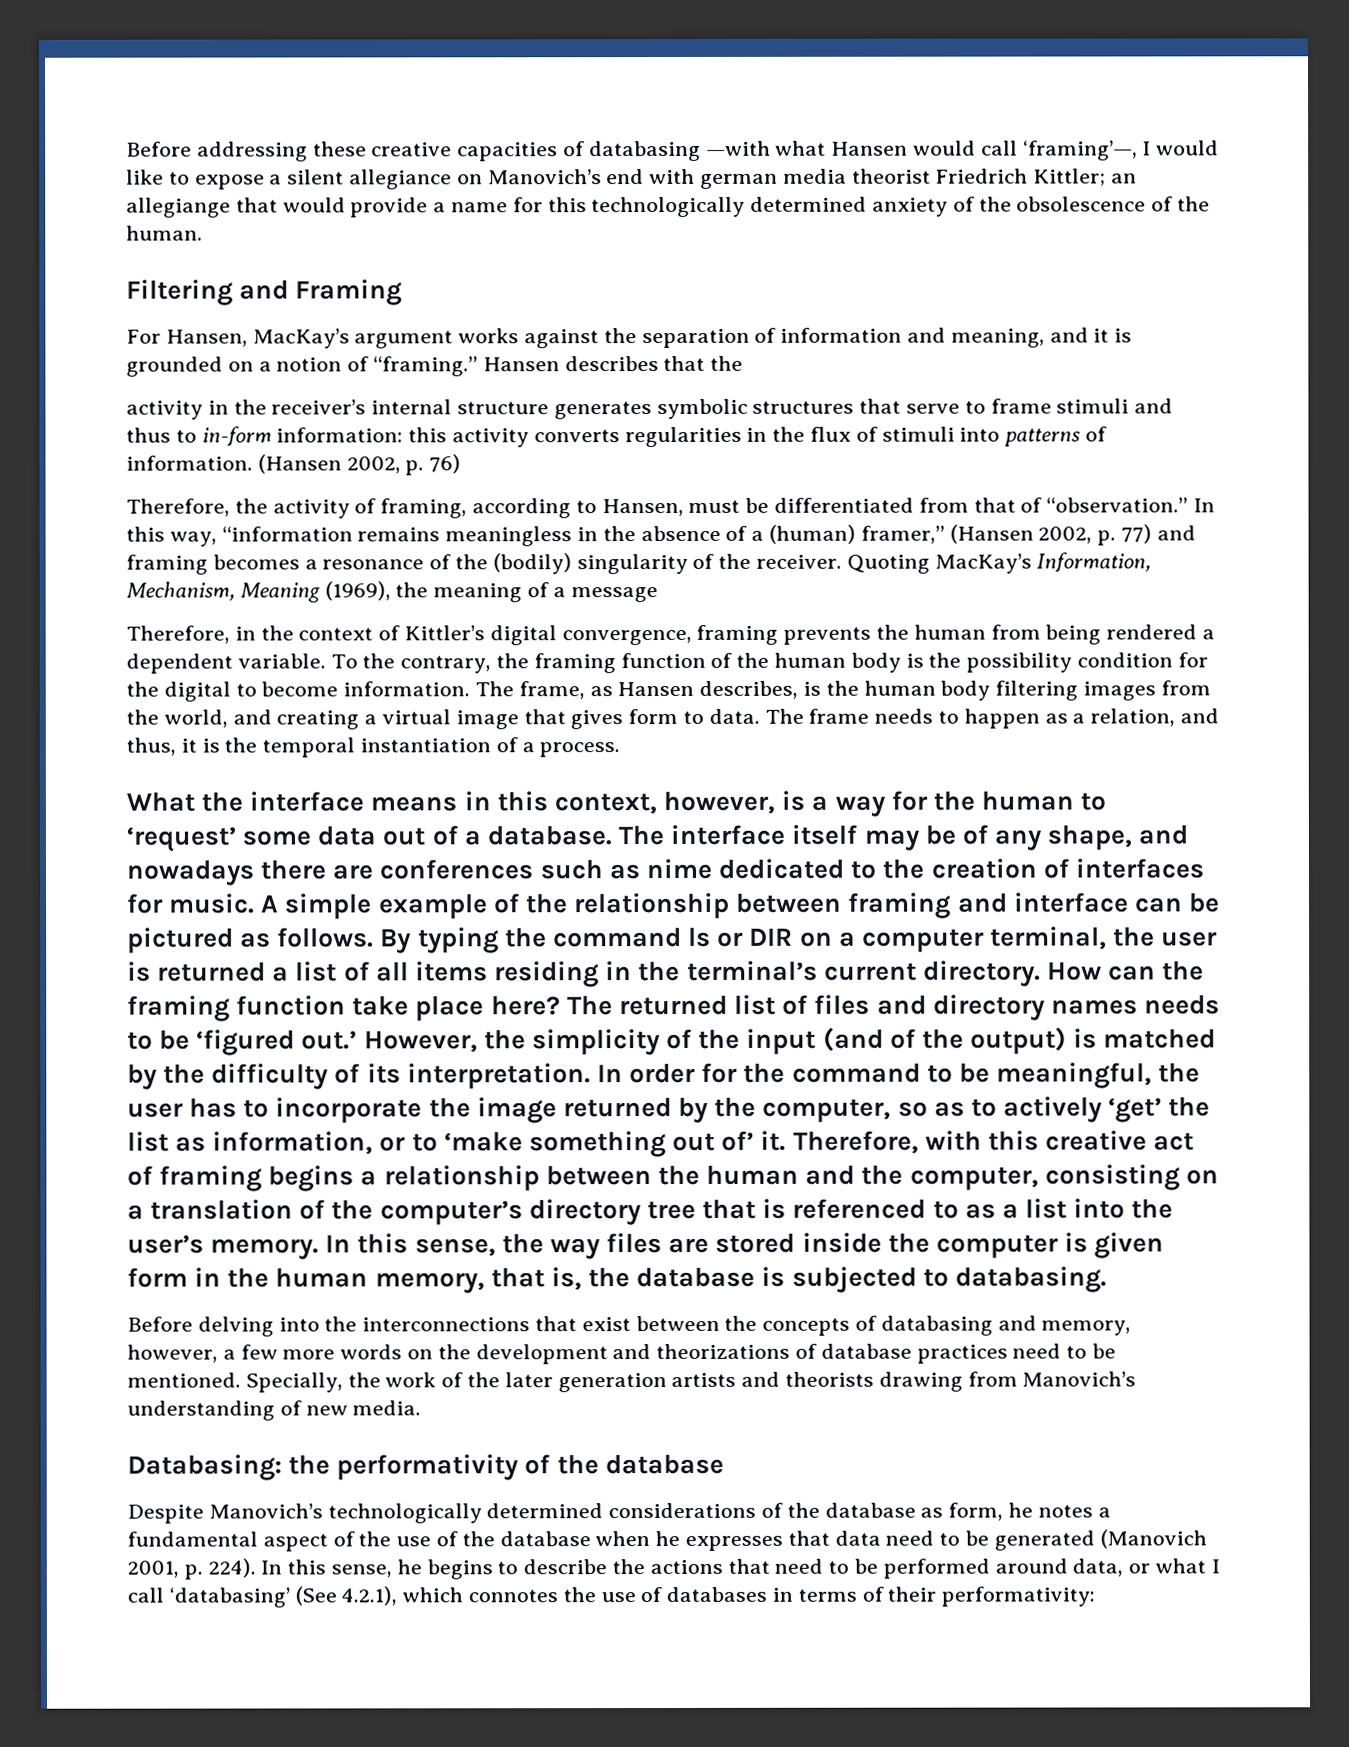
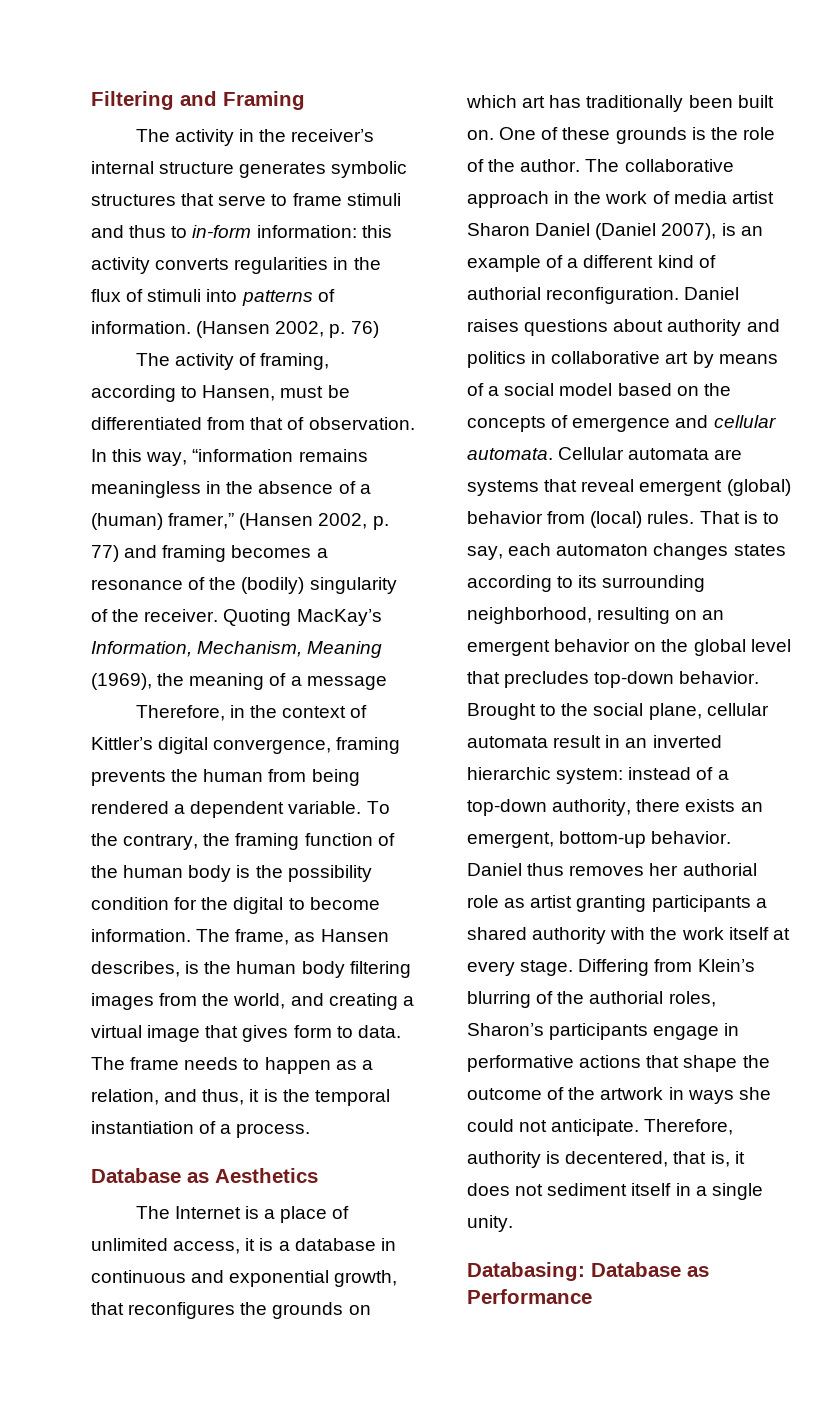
- Before addressing these creative capacities of databasing —with what Hansen would call ‘framing’—, I would like to expose a silent allegiance on Manovich’s end with german media theorist Friedrich Kittler; an allegiange that would provide a name for this technologically determined anxiety of the obsolescence of the human.
  Filtering and Framing
- For Hansen, MacKay’s argument works against the separation of information and meaning, and it is grounded on a notion of “framing.” Hansen describes that the
- activity in the receiver’s internal structure generates symbolic structures that serve to frame stimuli and thus to in-form information: this activity converts regularities in the flux of stimuli into patterns of information.
+ The activity in the receiver’s internal structure generates symbolic structures that serve to frame stimuli and thus to in-form information: this activity converts regularities in the flux of stimuli into patterns of information.
- Therefore, the activity of framing, according to Hansen, must be differentiated from that of “observation.”
+ The activity of framing, according to Hansen, must be differentiated from that of observation.
- What the interface means in this context, however, is a way for the human to ‘request’ some data out of a database. The interface itself may be of any shape, and nowadays there are conferences such as nime dedicated to the creation of interfaces for music. A simple example of the relationship between framing and interface can be pictured as follows. By typing the command ls or DIR on a computer terminal, the user is returned a list of all items residing in the terminal’s current directory. How can the framing function take place here? The returned list of files and directory names needs to be ‘figured out.’ However, the simplicity of the input (and of the output) is matched by the difficulty of its interpretation. In order for the command to be meaningful, the user has to incorporate the image returned by the computer, so as to actively ‘get’ the list as information, or to ‘make something out of’ it. Therefore, with this creative act of framing begins a relationship between the human and the computer, consisting on a translation of the computer’s directory tree that is referenced to as a list into the user’s memory. In this sense, the way files are stored inside the computer is given form in the human memory, that is, the database is subjected to databasing.
- Before delving into the interconnections that exist between the concepts of databasing and memory, however, a few more words on the development and theorizations of database practices need to be mentioned. Specially, the work of the later generation artists and theorists drawing from Manovich’s understanding of new media.
- Databasing: the performativity of the database
- Despite Manovich’s technologically determined considerations of the database as form, he notes a fundamental aspect of the use of the database when he expresses that data need to be generated (Manovich 2001, p. 224). In this sense, he begins to describe the actions that need to be performed around data, or what I call ‘databasing’ (See 4.2.1), which connotes the use of databases in terms of their performativity:
+ Database as Aesthetics
+ The Internet is a place of unlimited access, it is a database in continuous and exponential growth, that reconfigures the grounds on which art has traditionally been built on. One of these grounds is the role of the author. The collaborative approach in the work of media artist Sharon Daniel (Daniel 2007), is an example of a different kind of authorial reconfiguration. Daniel raises questions about authority and politics in collaborative art by means of a social model based on the concepts of emergence and cellular automata. Cellular automata are systems that reveal emergent (global) behavior from (local) rules. That is to say, each automaton changes states according to its surrounding neighborhood, resulting on an emergent behavior on the global level that precludes top-down behavior. Brought to the social plane, cellular automata result in an inverted hierarchic system: instead of a top-down authority, there exists an emergent, bottom-up behavior. Daniel thus removes her authorial role as artist granting participants a shared authority with the work itself at every stage. Differing from Klein’s blurring of the authorial roles, Sharon’s participants engage in performative actions that shape the outcome of the artwork in ways she could not anticipate. Therefore, authority is decentered, that is, it does not sediment itself in a single unity.
+ Databasing: Database as Performance

